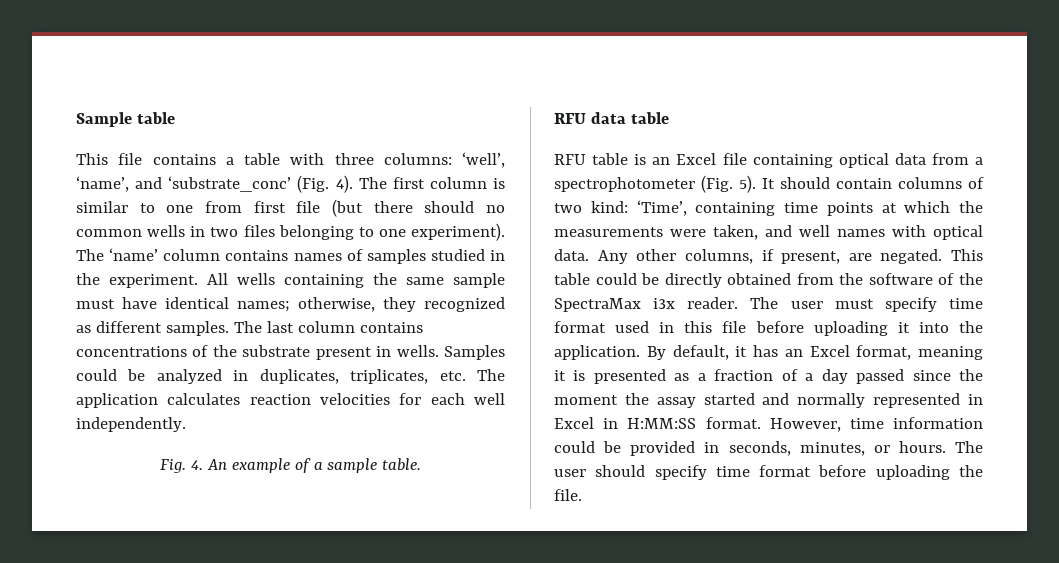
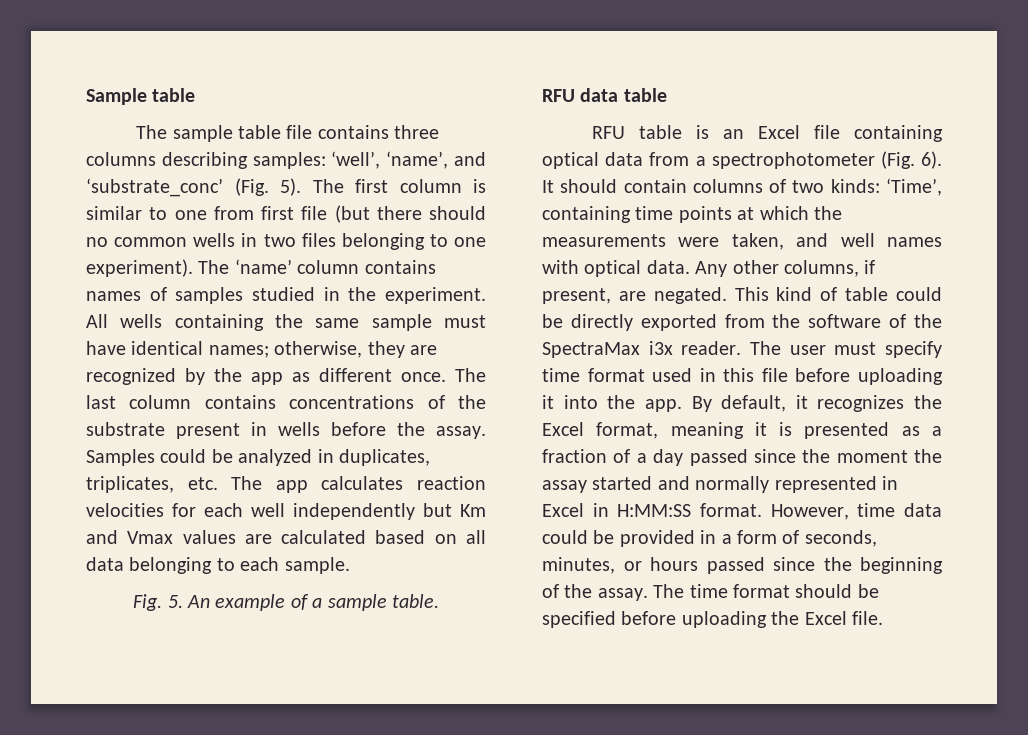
- This file contains a table with three columns: ‘well’, ‘name’, and ‘substrate_conc’ (Fig. 4).
+ The sample table file contains three columns describing samples: ‘well’, ‘name’, and ‘substrate_conc’ (Fig. 5).
- All wells containing the same sample must have identical names; otherwise, they recognized as different samples.
+ All wells containing the same sample must have identical names; otherwise, they are recognized by the app as different once.
- The last column contains concentrations of the substrate present in wells.
+ The last column contains concentrations of the substrate present in wells before the assay.
- Samples could be analyzed in duplicates, triplicates, etc. The application calculates reaction velocities for each well independently.
+ Samples could be analyzed in duplicates, triplicates, etc. The app calculates reaction velocities for each well independently but Km and Vmax values are calculated based on all data belonging to each sample.
- Fig. 4. An example of a sample table.
+ Fig. 5. An example of a sample table.
- RFU table is an Excel file containing optical data from a spectrophotometer (Fig. 5).
+ RFU table is an Excel file containing optical data from a spectrophotometer (Fig. 6).
- It should contain columns of two kind: ‘Time’, containing time points at which the measurements were taken, and well names with optical data.
+ It should contain columns of two kinds: ‘Time’, containing time points at which the measurements were taken, and well names with optical data.
- This table could be directly obtained from the software of the SpectraMax i3x reader.
+ This kind of table could be directly exported from the software of the SpectraMax i3x reader.
- The user must specify time format used in this file before uploading it into the application.
+ The user must specify time format used in this file before uploading it into the app.
- By default, it has an Excel format, meaning it is presented as a fraction of a day passed since the moment the assay started and normally represented in Excel in H:MM:SS format.
+ By default, it recognizes the Excel format, meaning it is presented as a fraction of a day passed since the moment the assay started and normally represented in Excel in H:MM:SS format.
- However, time information could be provided in seconds, minutes, or hours. The user should specify time format before uploading the file.
+ However, time data could be provided in a form of seconds, minutes, or hours passed since the beginning of the assay. The time format should be specified before uploading the Excel file.

